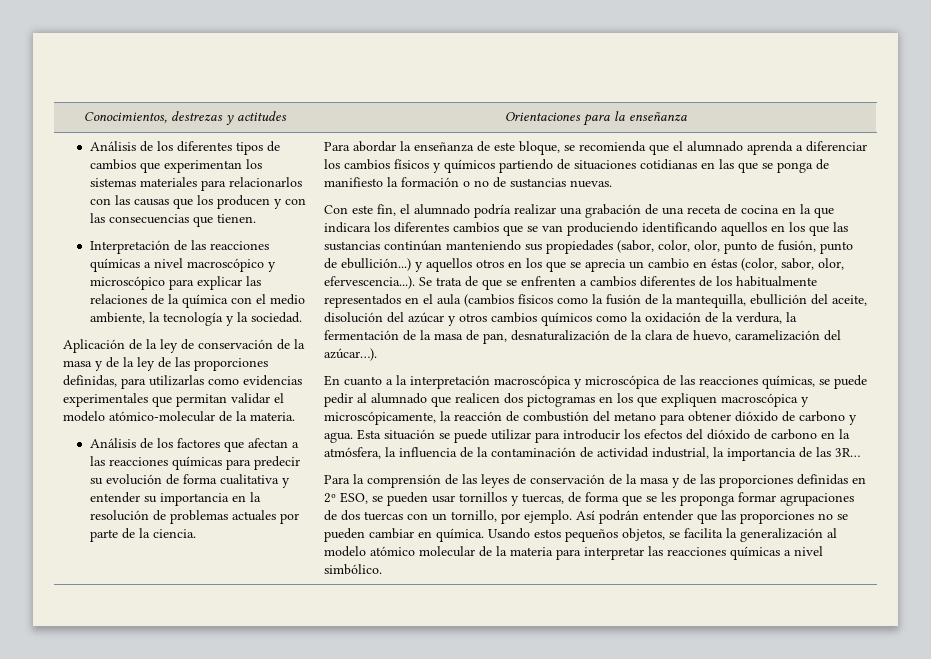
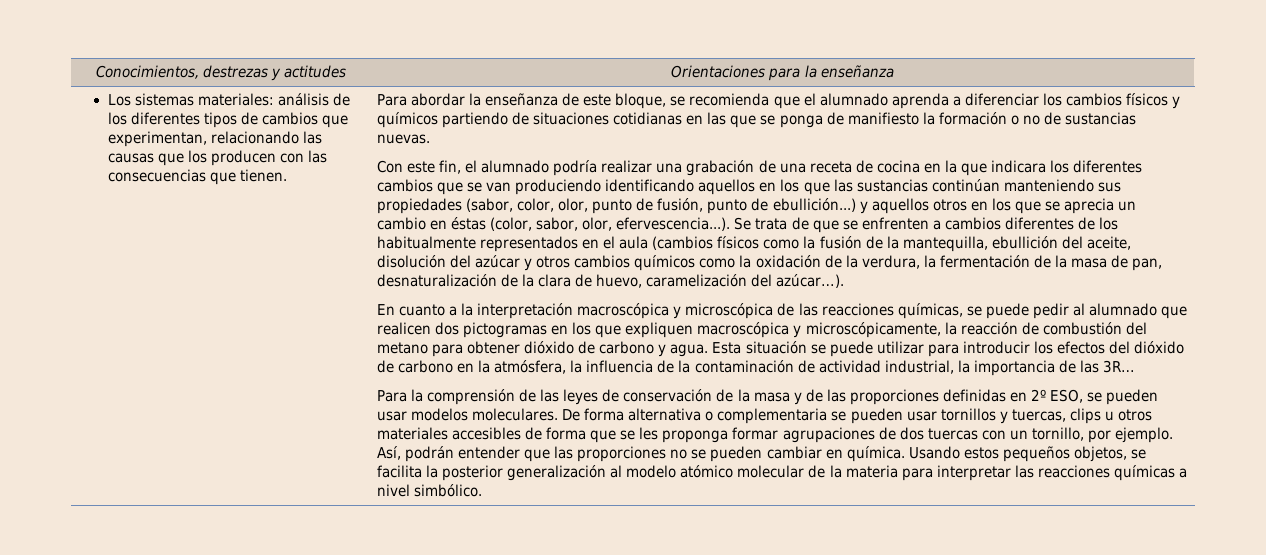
- Análisis de los diferentes tipos de cambios que experimentan los sistemas materiales para relacionarlos con las causas que los producen y con las consecuencias que tienen.
+ Los sistemas materiales: análisis de los diferentes tipos de cambios que experimentan, relacionando las causas que los producen con las consecuencias que tienen.
- Interpretación de las reacciones químicas a nivel macroscópico y microscópico para explicar las relaciones de la química con el medio ambiente, la tecnología y la sociedad.
- Aplicación de la ley de conservación de la masa y de la ley de las proporciones definidas, para utilizarlas como evidencias experimentales que permitan validar el modelo atómico-molecular de la materia.
- Análisis de los factores que afectan a las reacciones químicas para predecir su evolución de forma cualitativa y entender su importancia en la resolución de problemas actuales por parte de la ciencia.
- Para la comprensión de las leyes de conservación de la masa y de las proporciones definidas en 2º ESO, se pueden usar tornillos y tuercas, de forma que se les proponga formar agrupaciones de dos tuercas con un tornillo, por ejemplo.
+ Para la comprensión de las leyes de conservación de la masa y de las proporciones definidas en 2º ESO, se pueden usar modelos moleculares. De forma alternativa o complementaria se pueden usar tornillos y tuercas, clips u otros materiales accesibles de forma que se les proponga formar agrupaciones de dos tuercas con un tornillo, por ejemplo.
- Así podrán entender que las proporciones no se pueden cambiar en química.
+ Así, podrán entender que las proporciones no se pueden cambiar en química.
- Usando estos pequeños objetos, se facilita la generalización al modelo atómico molecular de la materia para interpretar las reacciones químicas a nivel simbólico.
+ Usando estos pequeños objetos, se facilita la posterior generalización al modelo atómico molecular de la materia para interpretar las reacciones químicas a nivel simbólico.

